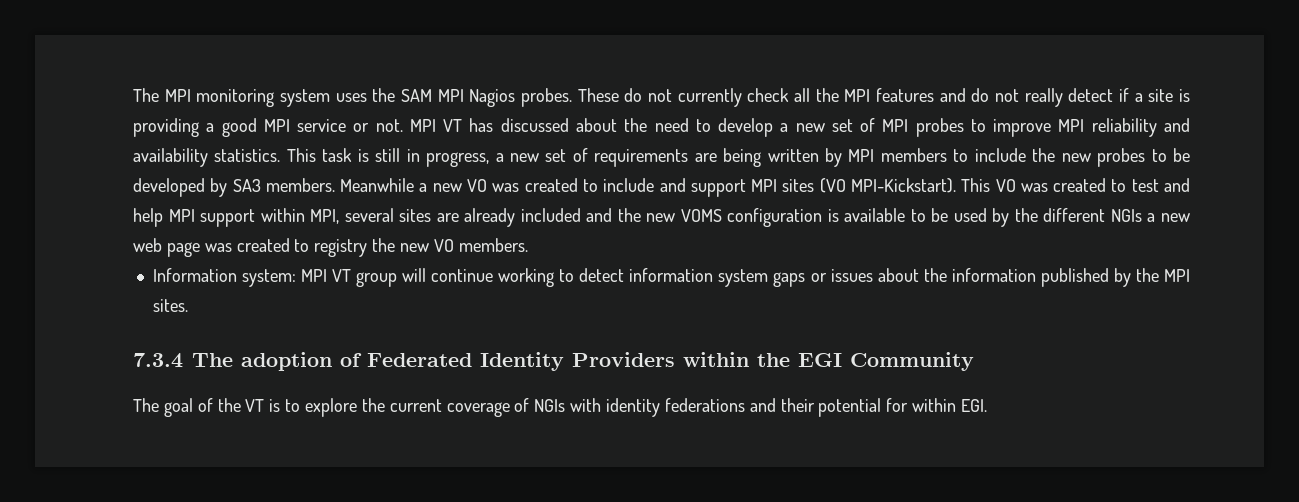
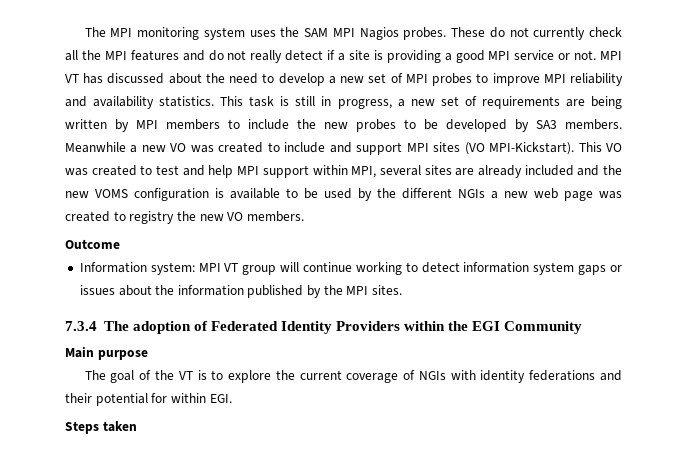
+ Outcome
+ Main purpose
+ Steps taken

